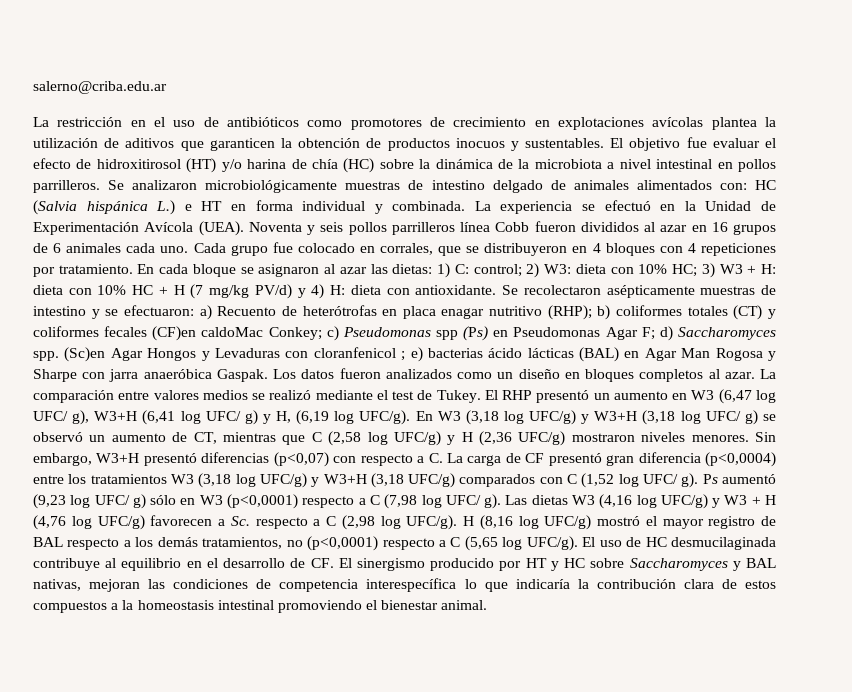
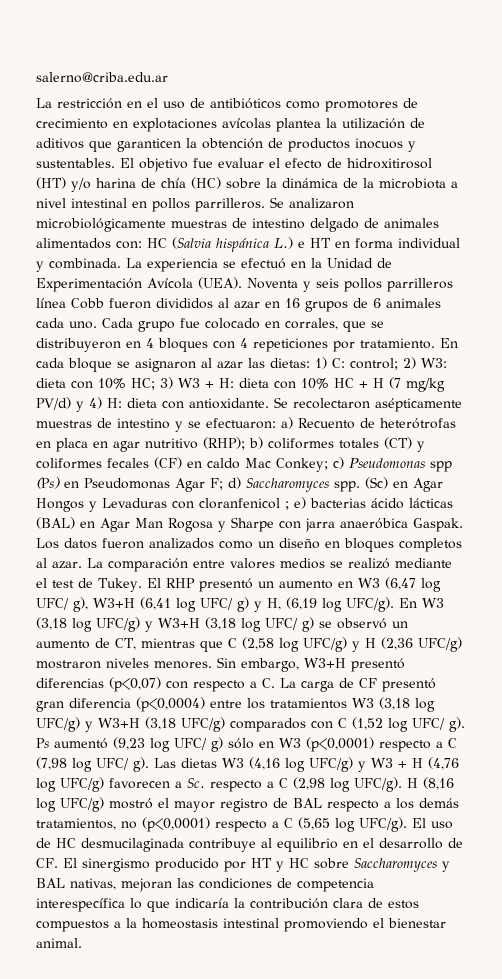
- Se recolectaron asépticamente muestras de intestino y se efectuaron: a) Recuento de heterótrofas en placa enagar nutritivo (RHP); b) coliformes totales (CT) y coliformes fecales (CF)en caldoMac Conkey; c) Pseudomonas spp (Ps) en Pseudomonas Agar F; d) Saccharomyces spp.
+ Se recolectaron asépticamente muestras de intestino y se efectuaron: a) Recuento de heterótrofas en placa en agar nutritivo (RHP); b) coliformes totales (CT) y coliformes fecales (CF) en caldo Mac Conkey; c) Pseudomonas spp (Ps) en Pseudomonas Agar F; d) Saccharomyces spp.
- (Sc)en Agar Hongos y Levaduras con cloranfenicol ; e) bacterias ácido lácticas (BAL) en Agar Man Rogosa y Sharpe con jarra anaeróbica Gaspak.
+ (Sc) en Agar Hongos y Levaduras con cloranfenicol ; e) bacterias ácido lácticas (BAL) en Agar Man Rogosa y Sharpe con jarra anaeróbica Gaspak.

